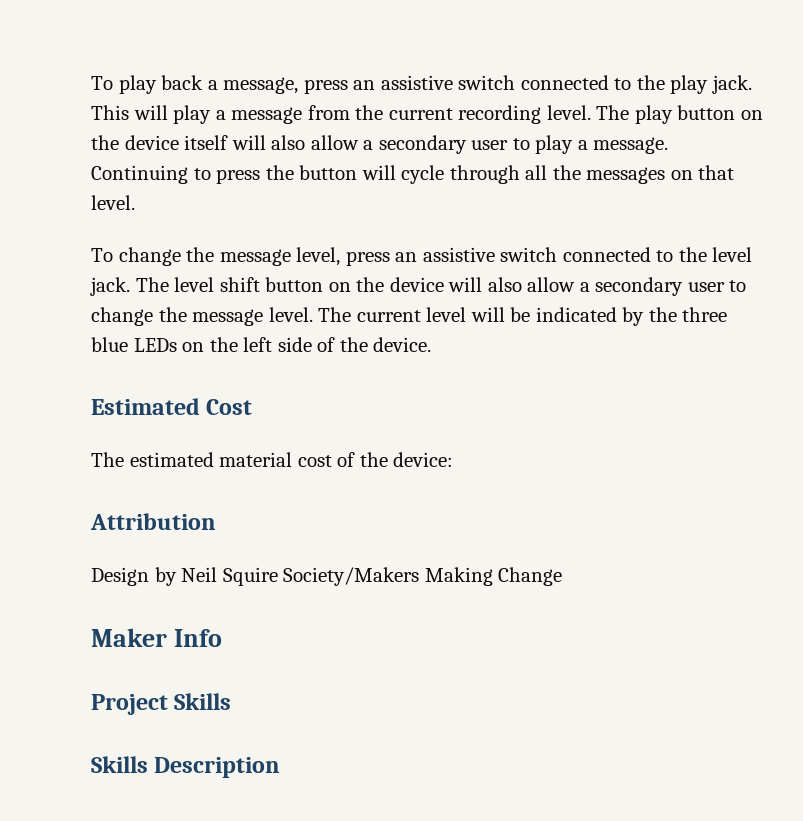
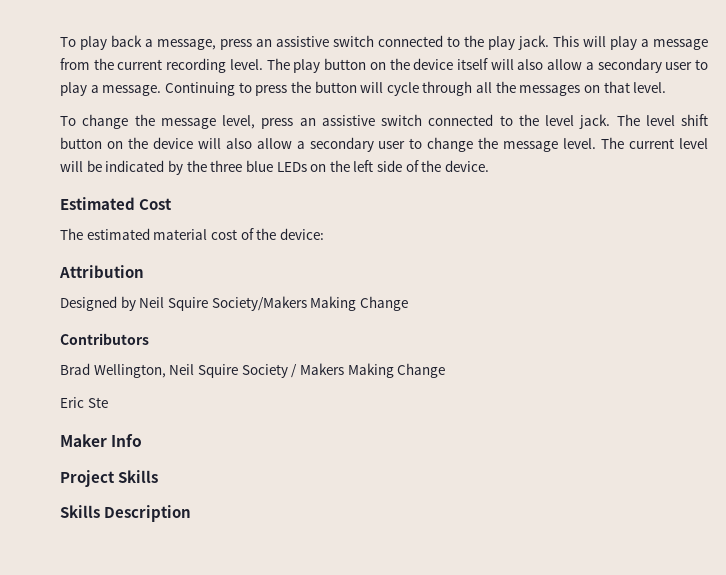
- Design by Neil Squire Society/Makers Making Change
+ Designed by Neil Squire Society/Makers Making Change
+ Contributors
+ Brad Wellington, Neil Squire Society / Makers Making Change
+ Eric Ste

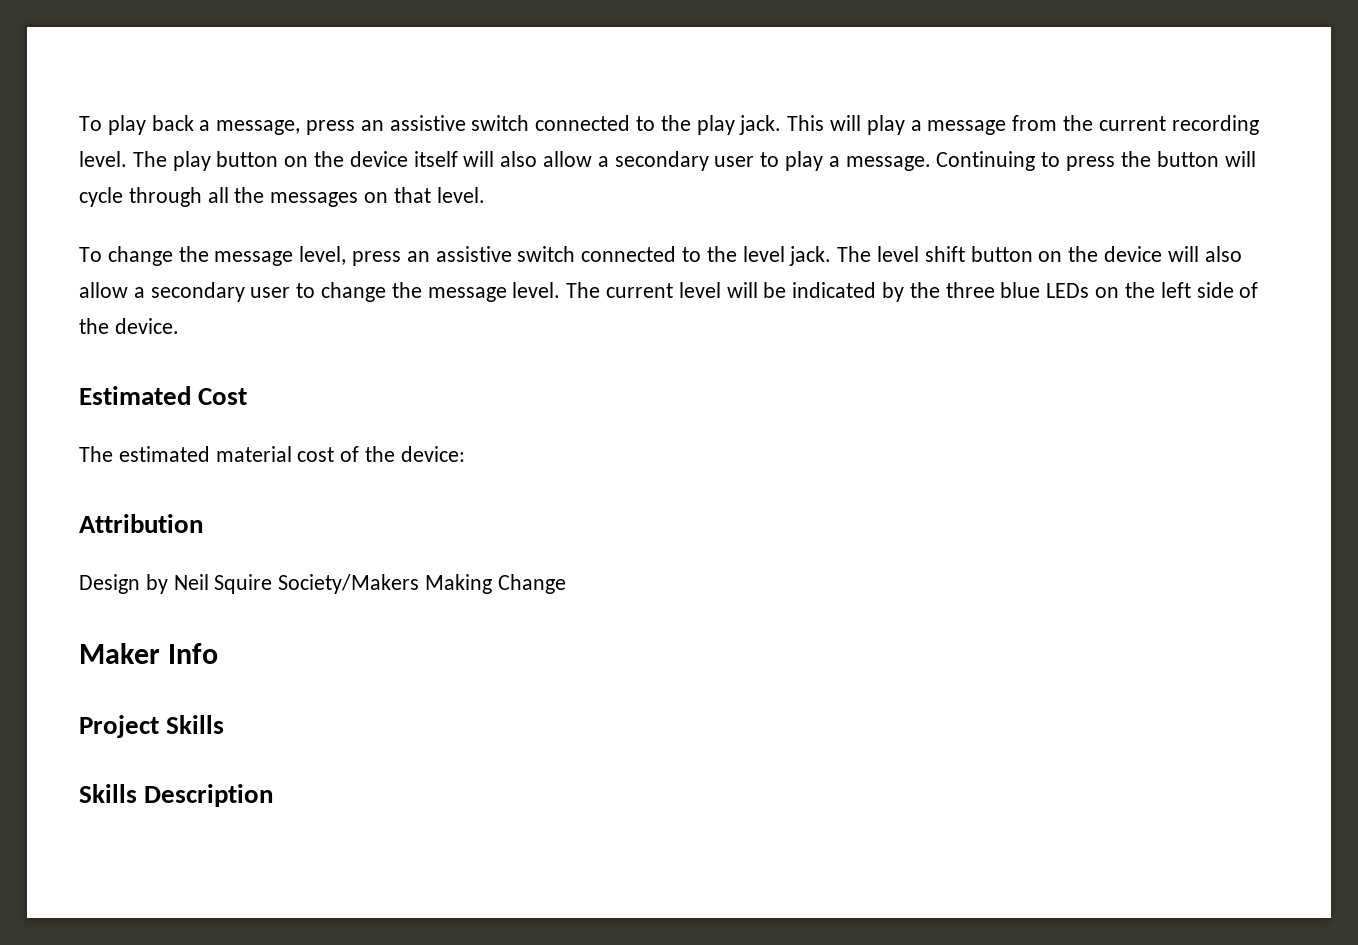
- Designed by Neil Squire Society/Makers Making Change
+ Design by Neil Squire Society/Makers Making Change
- Contributors
- Brad Wellington, Neil Squire Society / Makers Making Change
- Eric Ste

